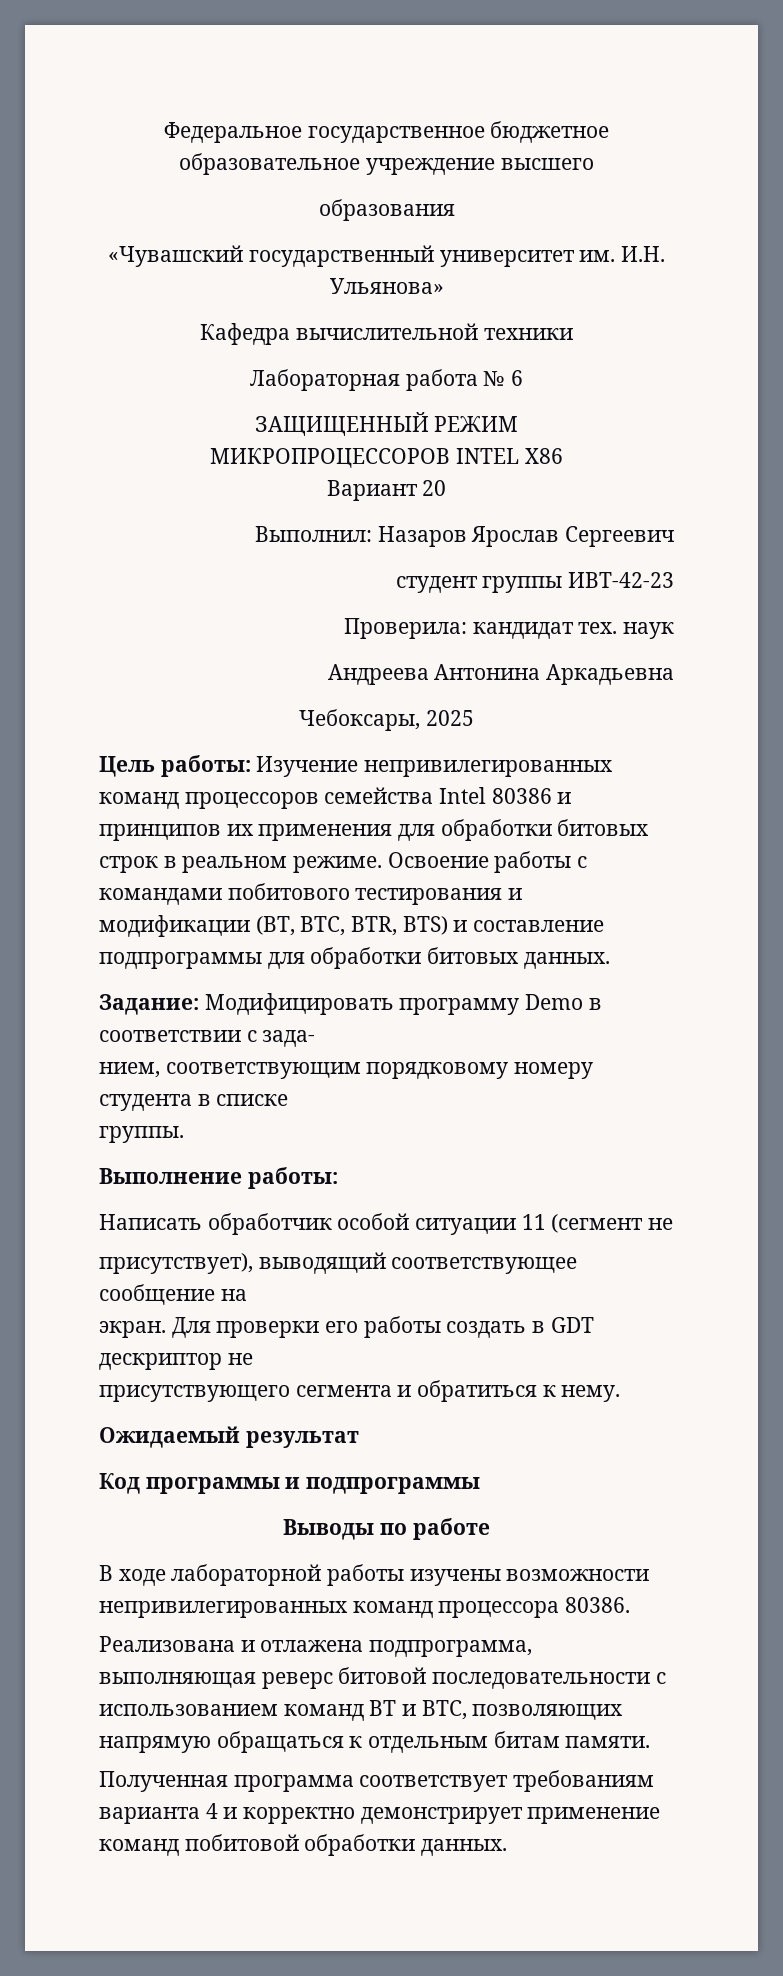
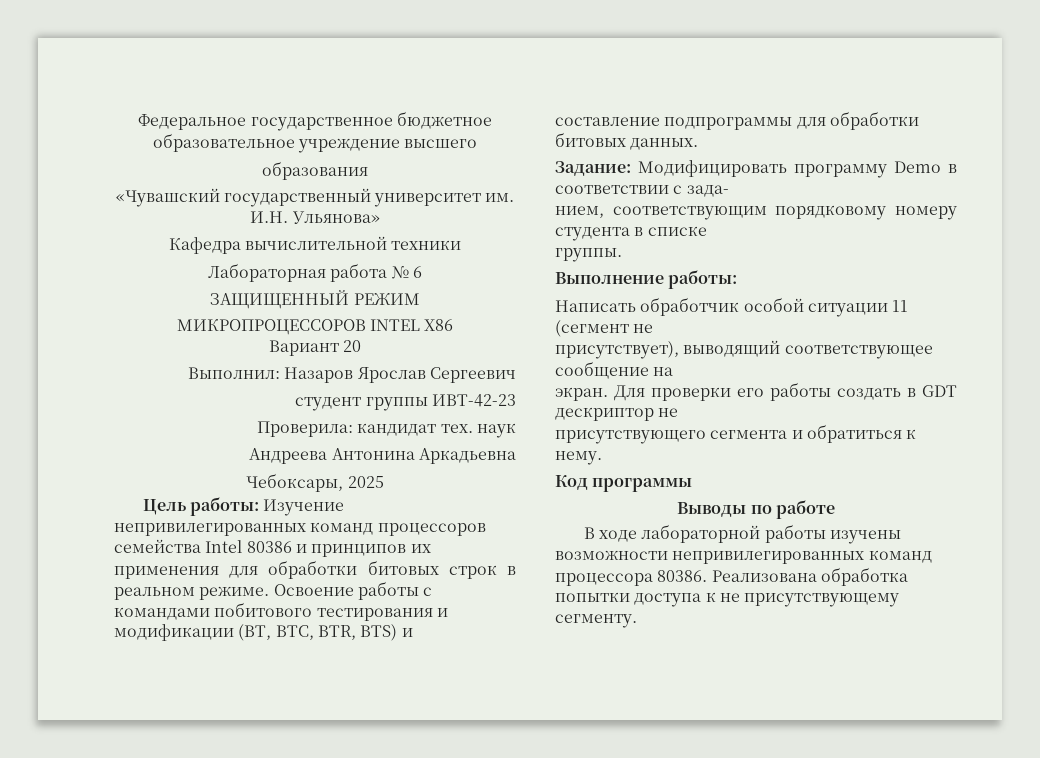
- Ожидаемый результат
- Код программы и подпрограммы
+ Код программы
- В ходе лабораторной работы изучены возможности непривилегированных команд процессора 80386.
- Реализована и отлажена подпрограмма, выполняющая реверс битовой последовательности с использованием команд BT и BTC, позволяющих напрямую обращаться к отдельным битам памяти.
- Полученная программа соответствует требованиям варианта 4 и корректно демонстрирует применение команд побитовой обработки данных.
+ В ходе лабораторной работы изучены возможности непривилегированных команд процессора 80386. Реализована обработка попытки доступа к не присутствующему сегменту.

